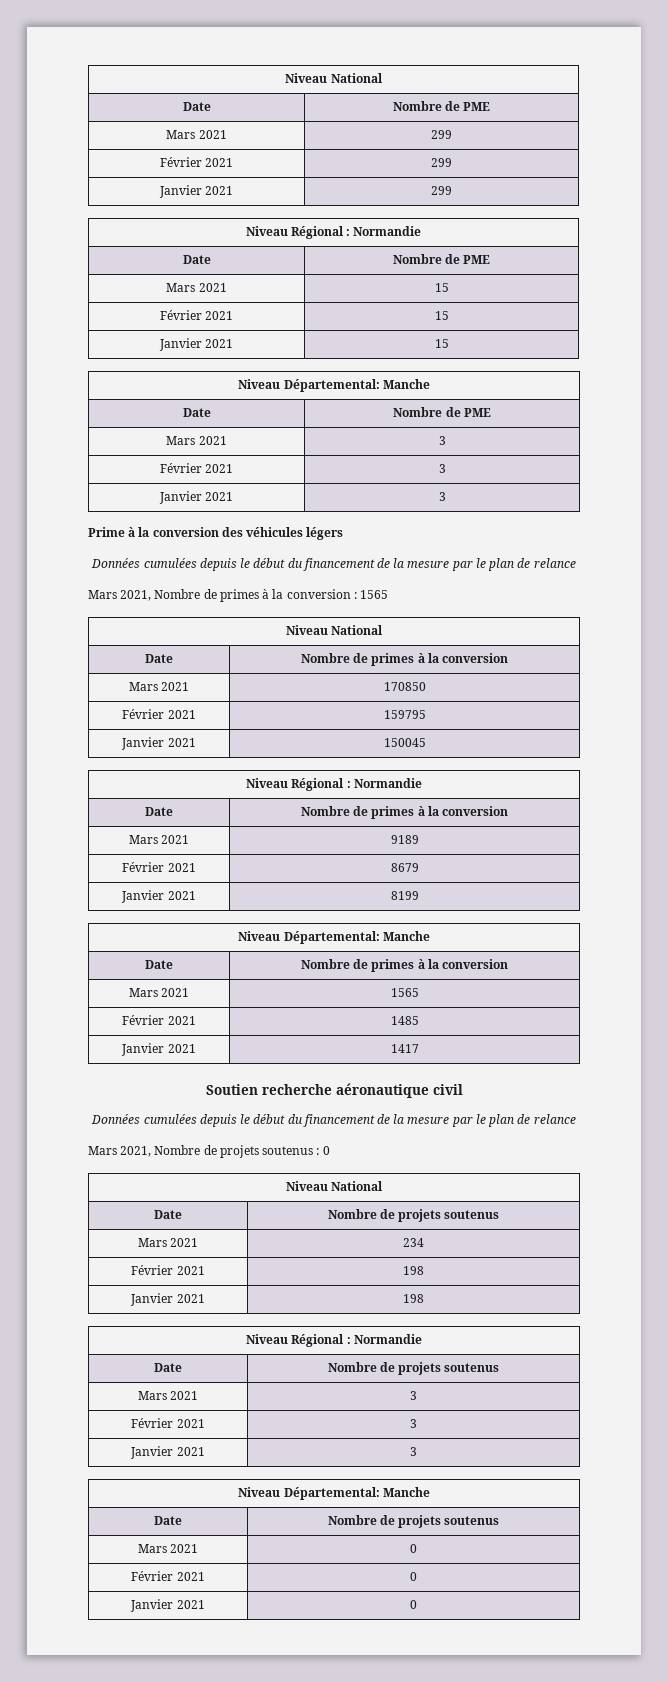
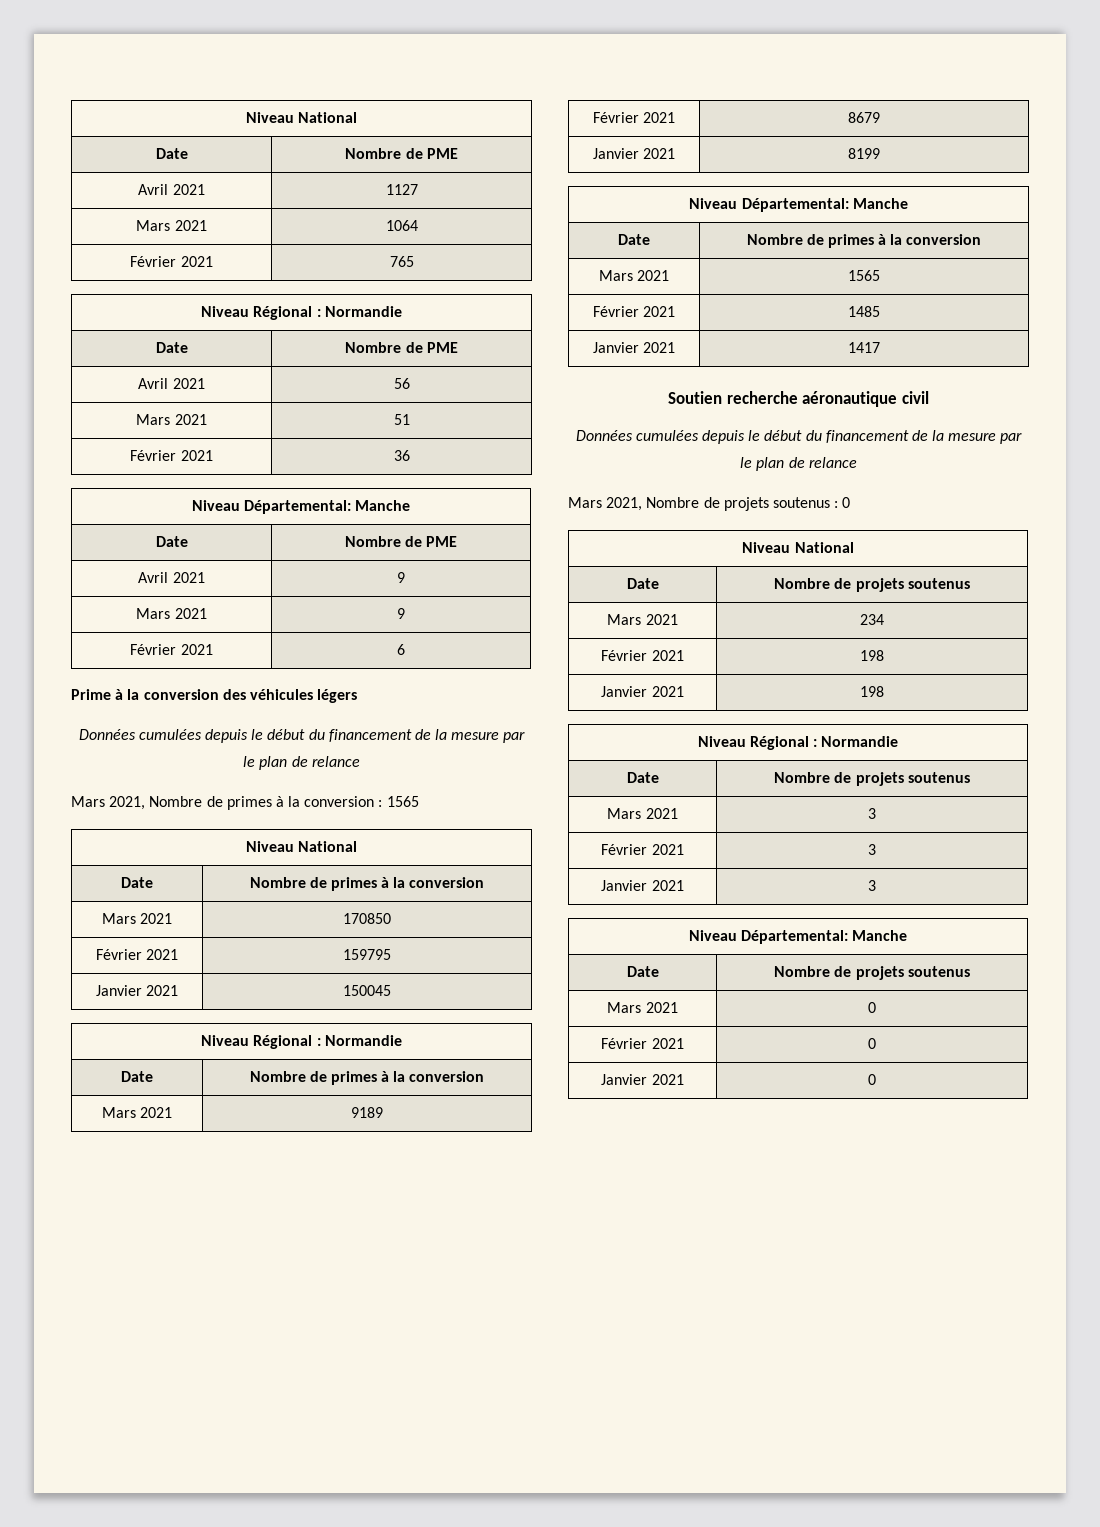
- Mars 2021 | 299
- Février 2021 | 299
- Janvier 2021 | 299
+ Avril 2021 | 1127
+ Mars 2021 | 1064
+ Février 2021 | 765
- Mars 2021 | 15
- Février 2021 | 15
- Janvier 2021 | 15
+ Avril 2021 | 56
+ Mars 2021 | 51
+ Février 2021 | 36
  Niveau Départemental: Manche
  Date | Nombre de PME
- Mars 2021 | 3
- Février 2021 | 3
- Janvier 2021 | 3
+ Avril 2021 | 9
+ Mars 2021 | 9
+ Février 2021 | 6

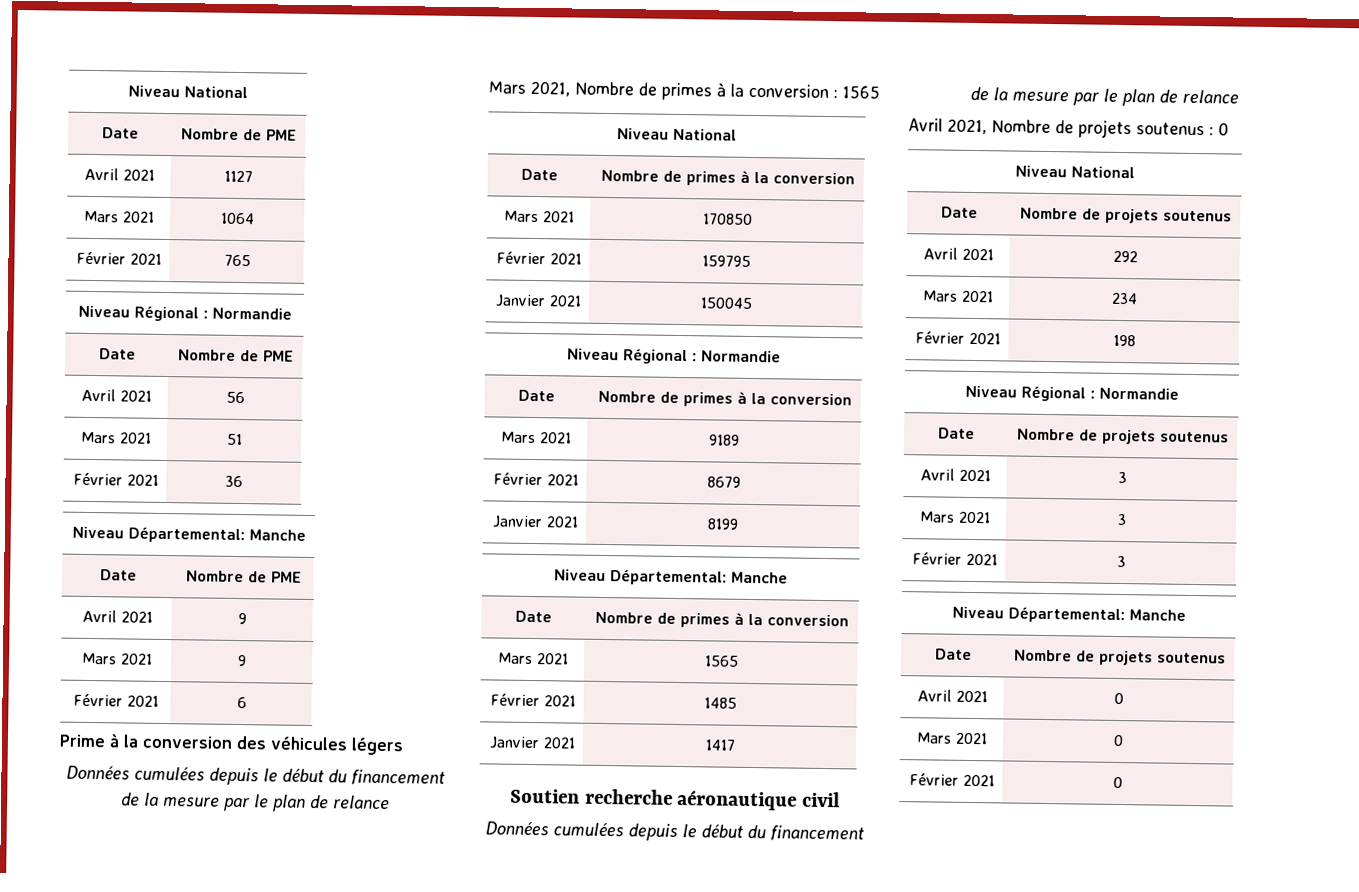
- Mars 2021, Nombre de projets soutenus : 0
+ Avril 2021, Nombre de projets soutenus : 0
+ Avril 2021 | 292
- Janvier 2021 | 198
+ Avril 2021 | 3
- Janvier 2021 | 3
+ Avril 2021 | 0
- Janvier 2021 | 0

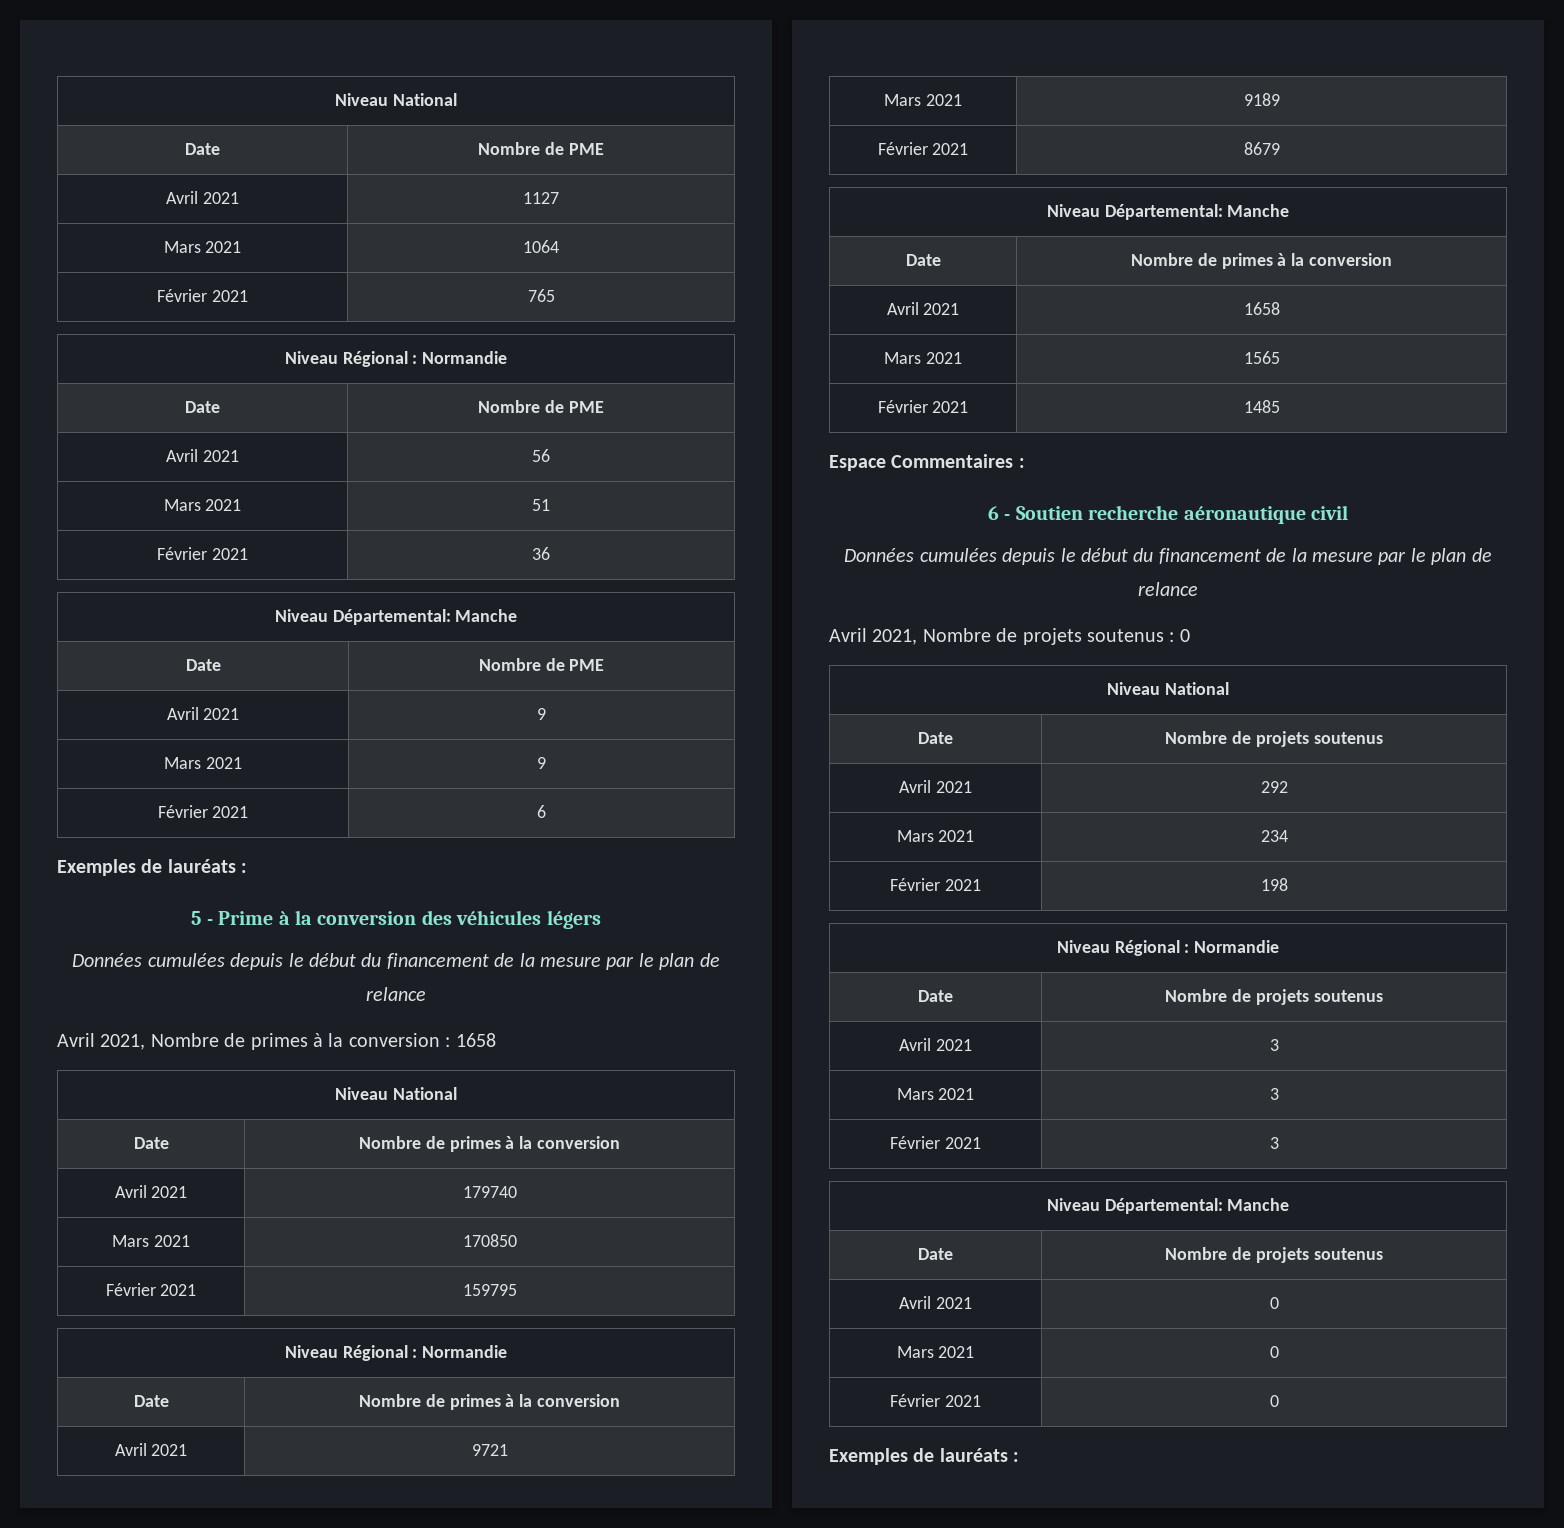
  Février 2021 | 6
- Prime à la conversion des véhicules légers
+ Exemples de lauréats :
+ 5 - Prime à la conversion des véhicules légers
- Mars 2021, Nombre de primes à la conversion : 1565
+ Avril 2021, Nombre de primes à la conversion : 1658
+ Avril 2021 | 179740
- Janvier 2021 | 150045
+ Avril 2021 | 9721
- Janvier 2021 | 8199
+ Avril 2021 | 1658
- Janvier 2021 | 1417
- Soutien recherche aéronautique civil
+ Espace Commentaires :
+ 6 - Soutien recherche aéronautique civil
  Février 2021 | 0
+ Exemples de lauréats :

